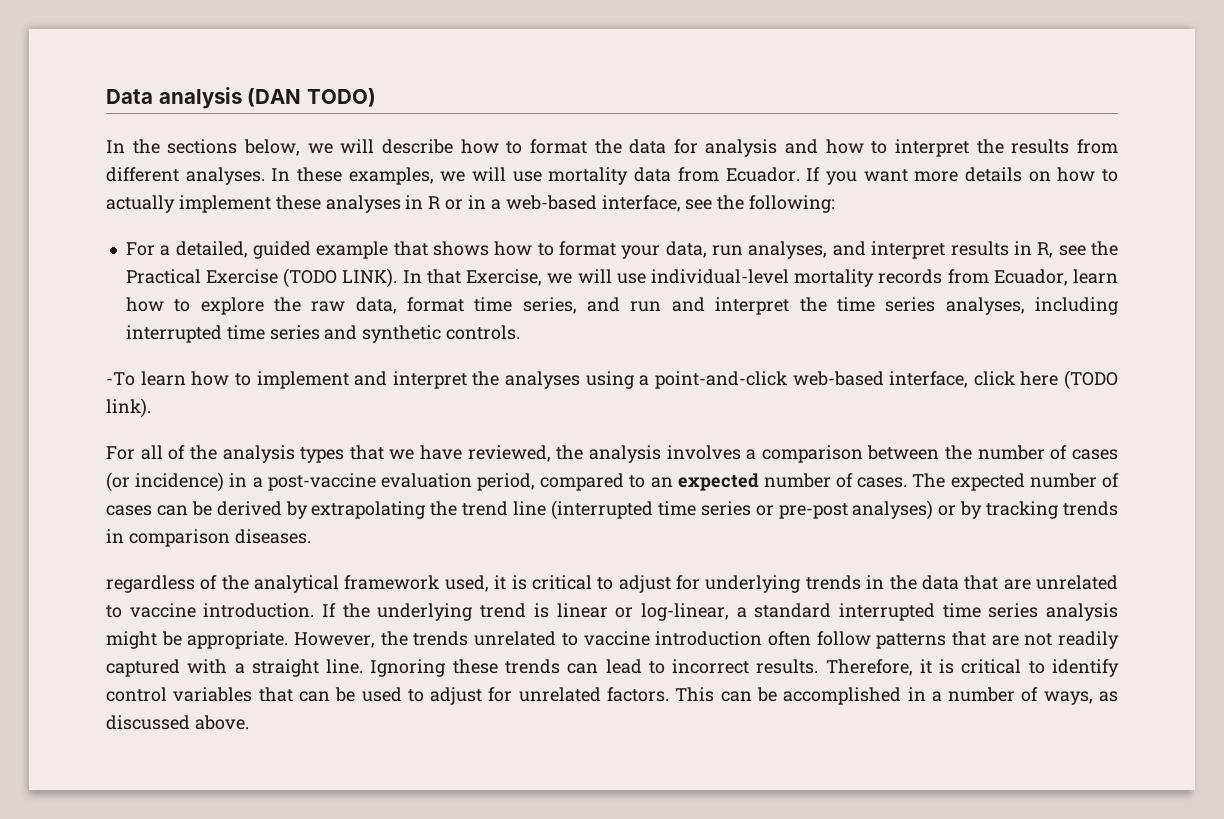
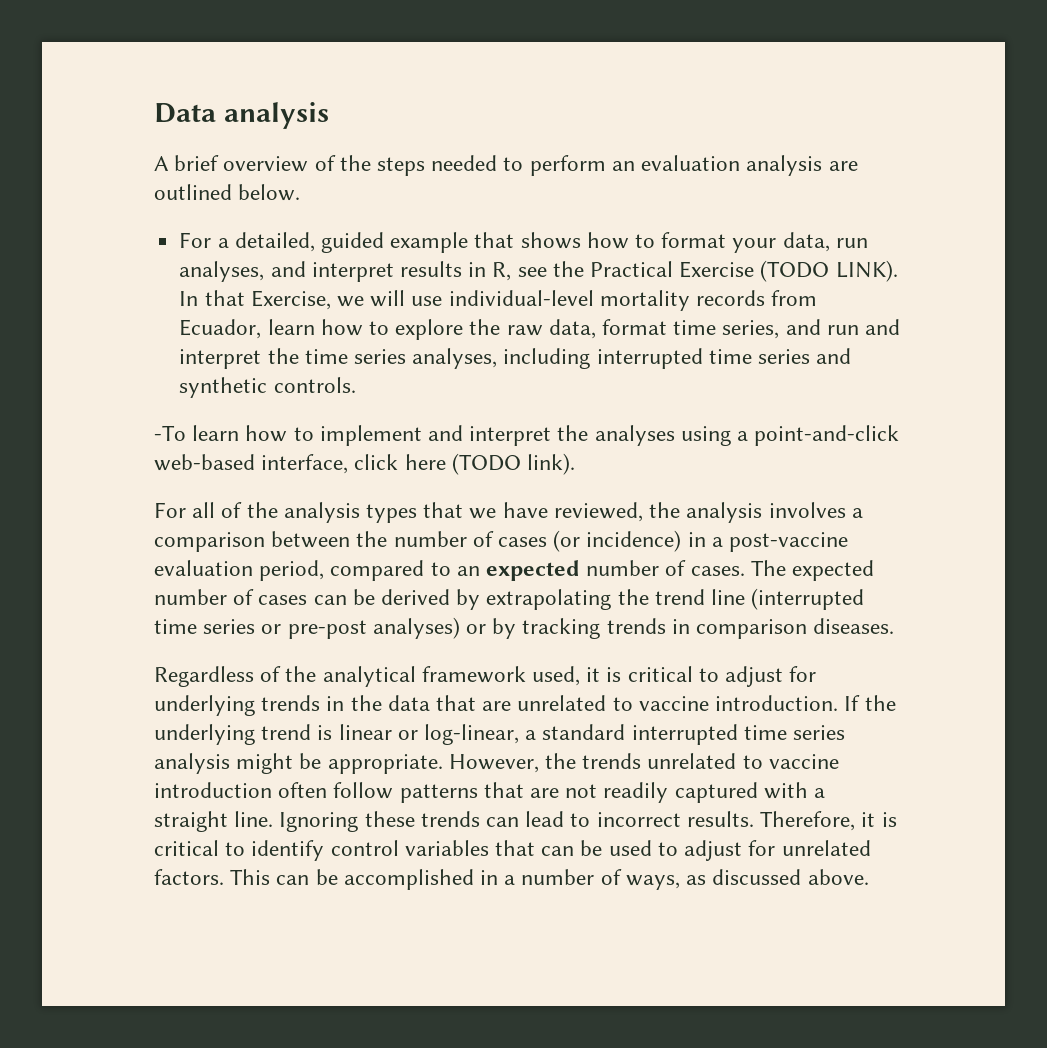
- Data analysis (DAN TODO)
- In the sections below, we will describe how to format the data for analysis and how to interpret the results from different analyses. In these examples, we will use mortality data from Ecuador. If you want more details on how to actually implement these analyses in R or in a web-based interface, see the following:
+ Data analysis
+ A brief overview of the steps needed to perform an evaluation analysis are outlined below.
- regardless of the analytical framework used, it is critical to adjust for underlying trends in the data that are unrelated to vaccine introduction.
+ Regardless of the analytical framework used, it is critical to adjust for underlying trends in the data that are unrelated to vaccine introduction.

